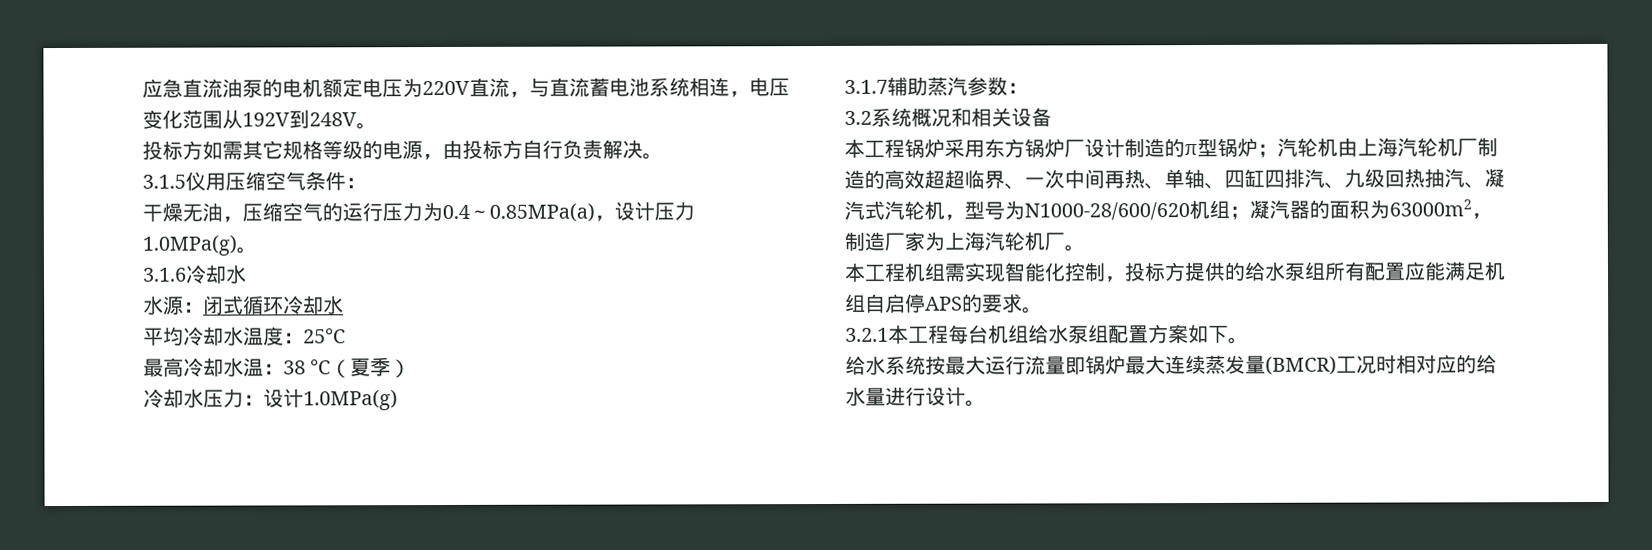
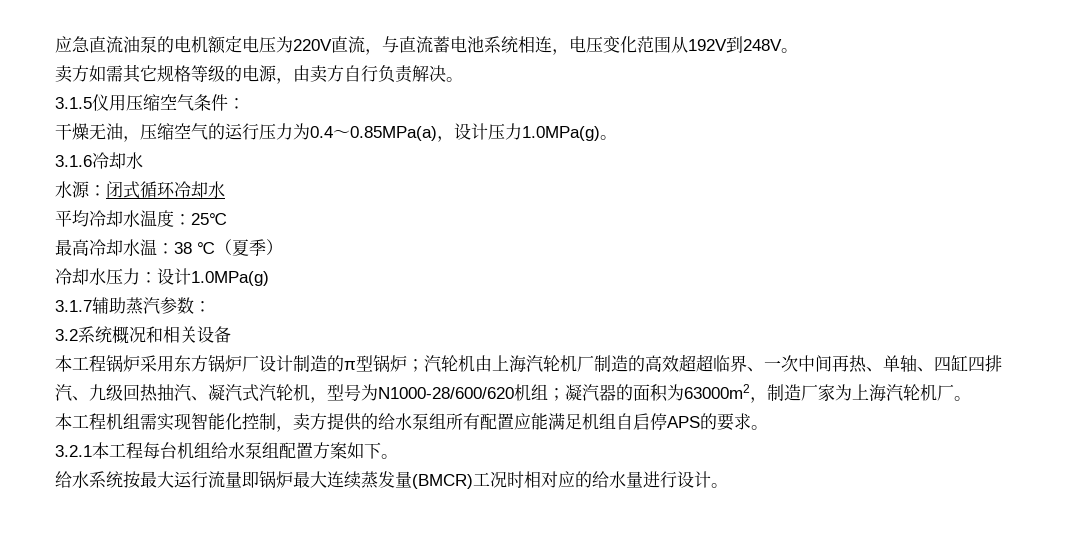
- 投标方如需其它规格等级的电源，由投标方自行负责解决。
+ 卖方如需其它规格等级的电源，由卖方自行负责解决。
- 本工程机组需实现智能化控制，投标方提供的给水泵组所有配置应能满足机组自启停APS的要求。
+ 本工程机组需实现智能化控制，卖方提供的给水泵组所有配置应能满足机组自启停APS的要求。

